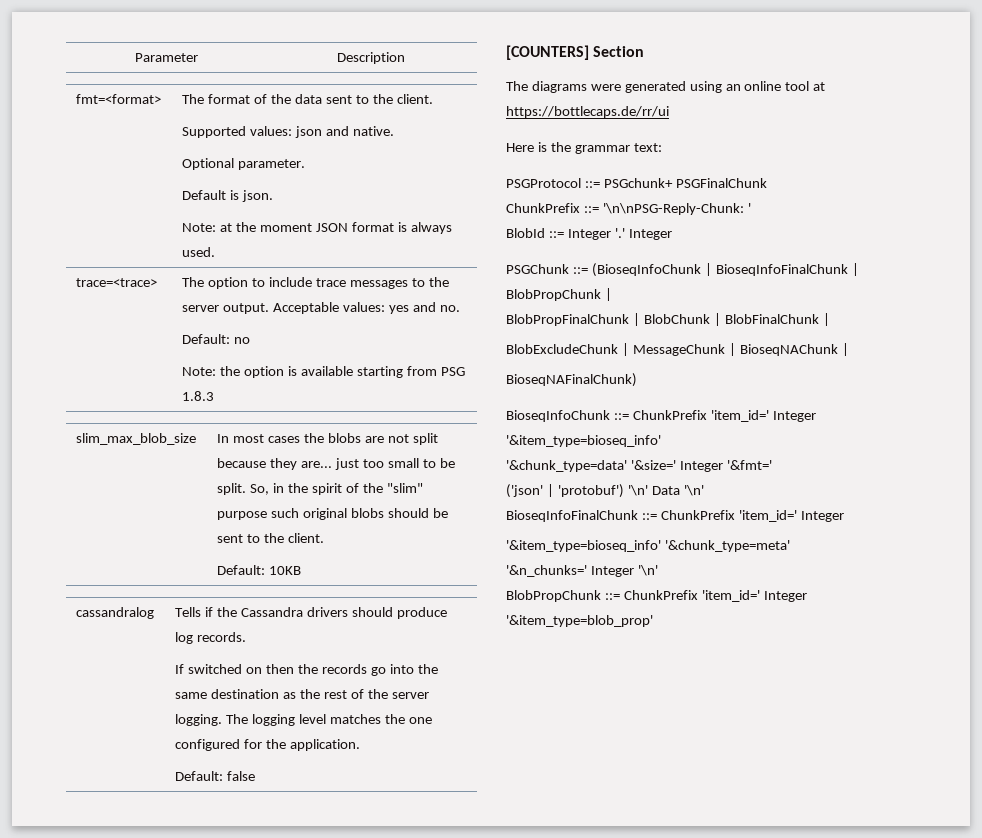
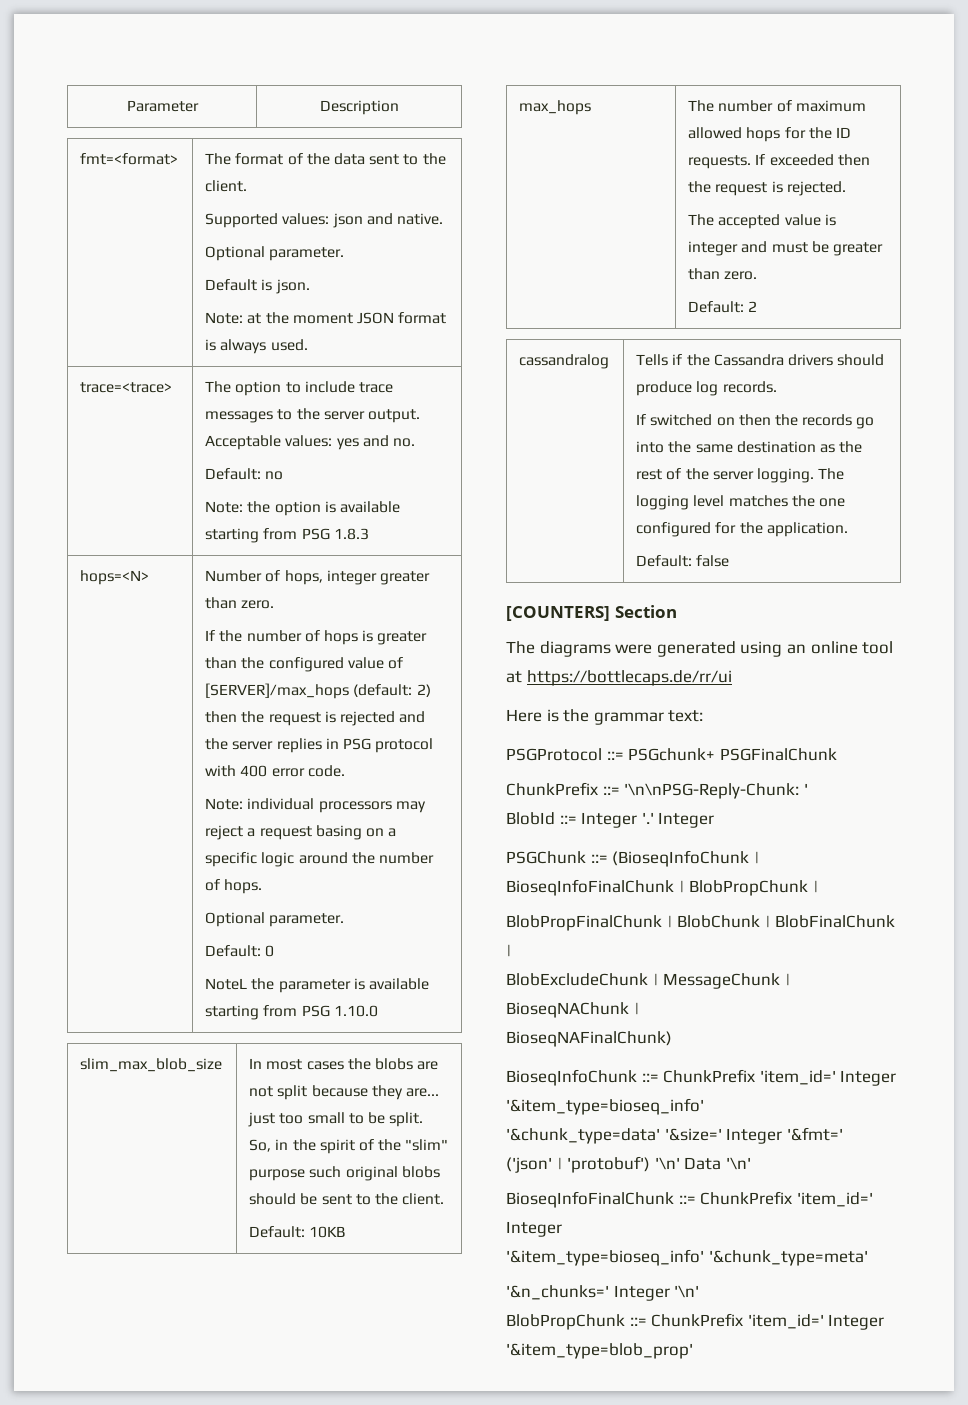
+ hops=<N> | Number of hops, integer greater than zero.
+ If the number of hops is greater than the configured value of [SERVER]/max_hops (default: 2) then the request is rejected and the server replies in PSG protocol with 400 error code.
+ Note: individual processors may reject a request basing on a specific logic around the number of hops.
+ Optional parameter.
+ Default: 0
+ NoteL the parameter is available starting from PSG 1.10.0
+ max_hops | The number of maximum allowed hops for the ID requests. If exceeded then the request is rejected.
+ The accepted value is integer and must be greater than zero.
+ Default: 2

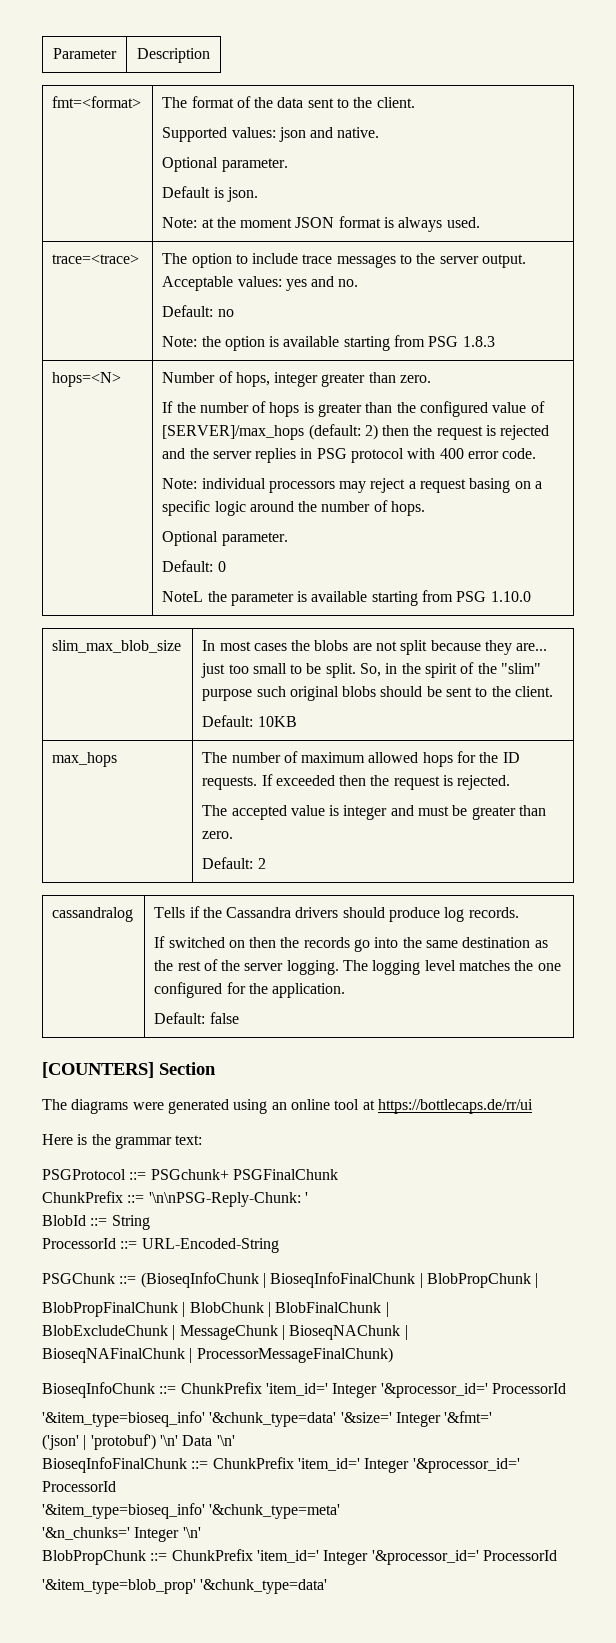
- BlobId ::= Integer '.' Integer
+ BlobId ::= String
+ ProcessorId ::= URL-Encoded-String
- BioseqNAFinalChunk)
+ BioseqNAFinalChunk | ProcessorMessageFinalChunk)
- BioseqInfoChunk ::= ChunkPrefix 'item_id=' Integer '&item_type=bioseq_info'
- '&chunk_type=data' '&size=' Integer '&fmt='
+ BioseqInfoChunk ::= ChunkPrefix 'item_id=' Integer '&processor_id=' ProcessorId
+ '&item_type=bioseq_info' '&chunk_type=data' '&size=' Integer '&fmt='
- BioseqInfoFinalChunk ::= ChunkPrefix 'item_id=' Integer
+ BioseqInfoFinalChunk ::= ChunkPrefix 'item_id=' Integer '&processor_id=' ProcessorId
- BlobPropChunk ::= ChunkPrefix 'item_id=' Integer '&item_type=blob_prop'
+ BlobPropChunk ::= ChunkPrefix 'item_id=' Integer '&processor_id=' ProcessorId
+ '&item_type=blob_prop' '&chunk_type=data'

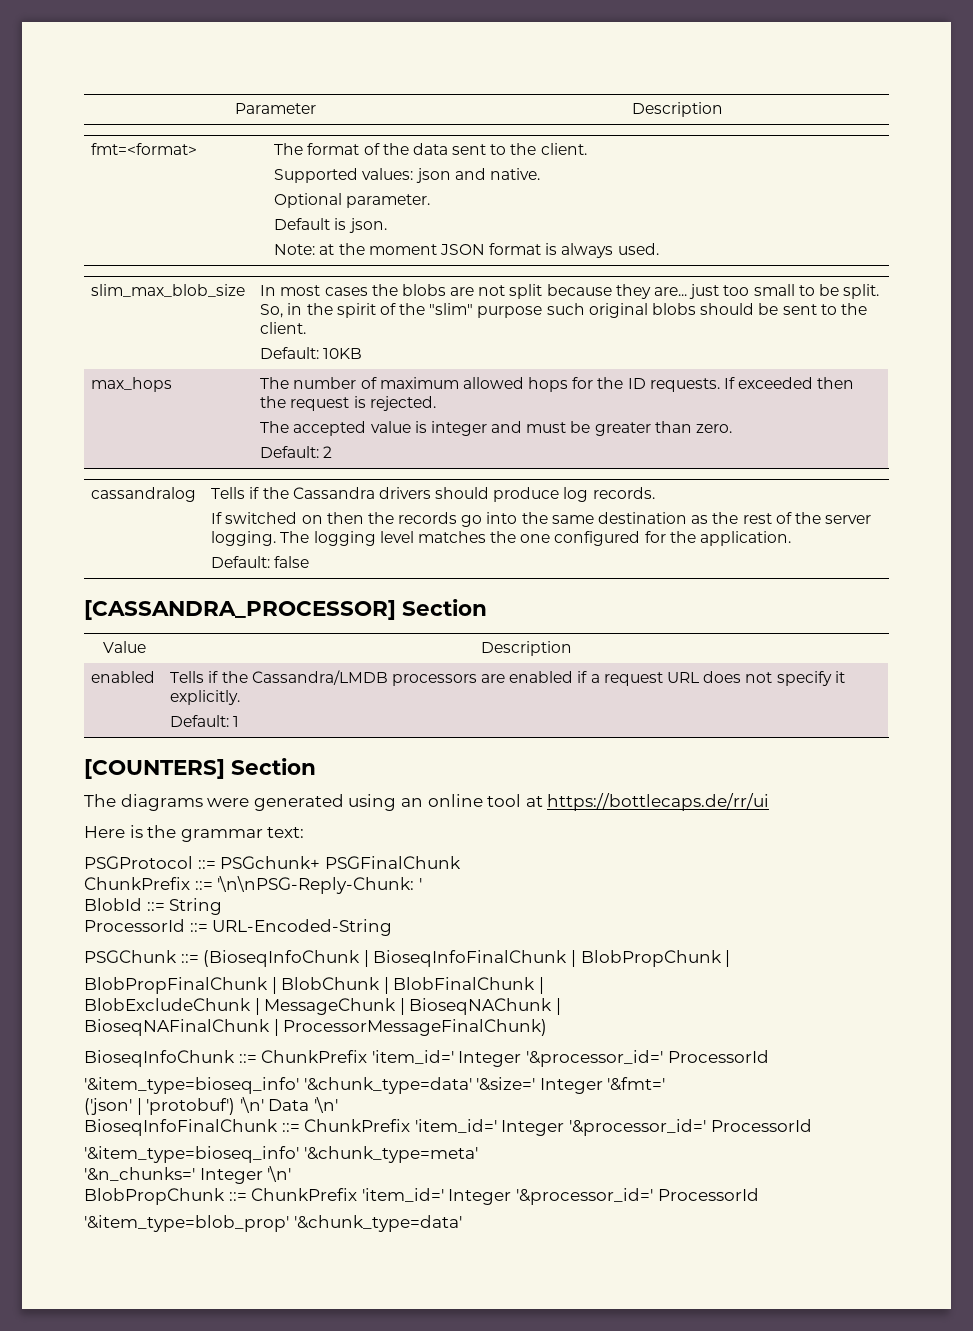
- trace=<trace> | The option to include trace messages to the server output. Acceptable values: yes and no.
- Default: no
- Note: the option is available starting from PSG 1.8.3
- hops=<N> | Number of hops, integer greater than zero.
- If the number of hops is greater than the configured value of [SERVER]/max_hops (default: 2) then the request is rejected and the server replies in PSG protocol with 400 error code.
- Note: individual processors may reject a request basing on a specific logic around the number of hops.
- Optional parameter.
- Default: 0
- NoteL the parameter is available starting from PSG 1.10.0
+ [CASSANDRA_PROCESSOR] Section
+ Value | Description
+ enabled | Tells if the Cassandra/LMDB processors are enabled if a request URL does not specify it explicitly.
+ Default: 1

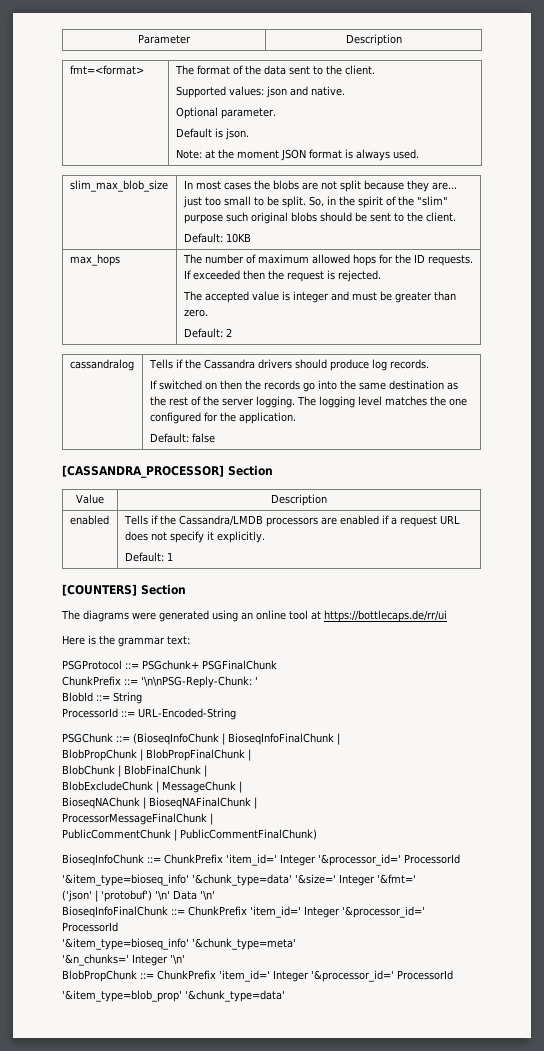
- PSGChunk ::= (BioseqInfoChunk | BioseqInfoFinalChunk | BlobPropChunk |
- BlobPropFinalChunk | BlobChunk | BlobFinalChunk |
+ PSGChunk ::= (BioseqInfoChunk | BioseqInfoFinalChunk |
+ BlobPropChunk | BlobPropFinalChunk |
+ BlobChunk | BlobFinalChunk |
- BlobExcludeChunk | MessageChunk | BioseqNAChunk |
- BioseqNAFinalChunk | ProcessorMessageFinalChunk)
+ BlobExcludeChunk | MessageChunk |
+ BioseqNAChunk | BioseqNAFinalChunk |
+ ProcessorMessageFinalChunk |
+ PublicCommentChunk | PublicCommentFinalChunk)

